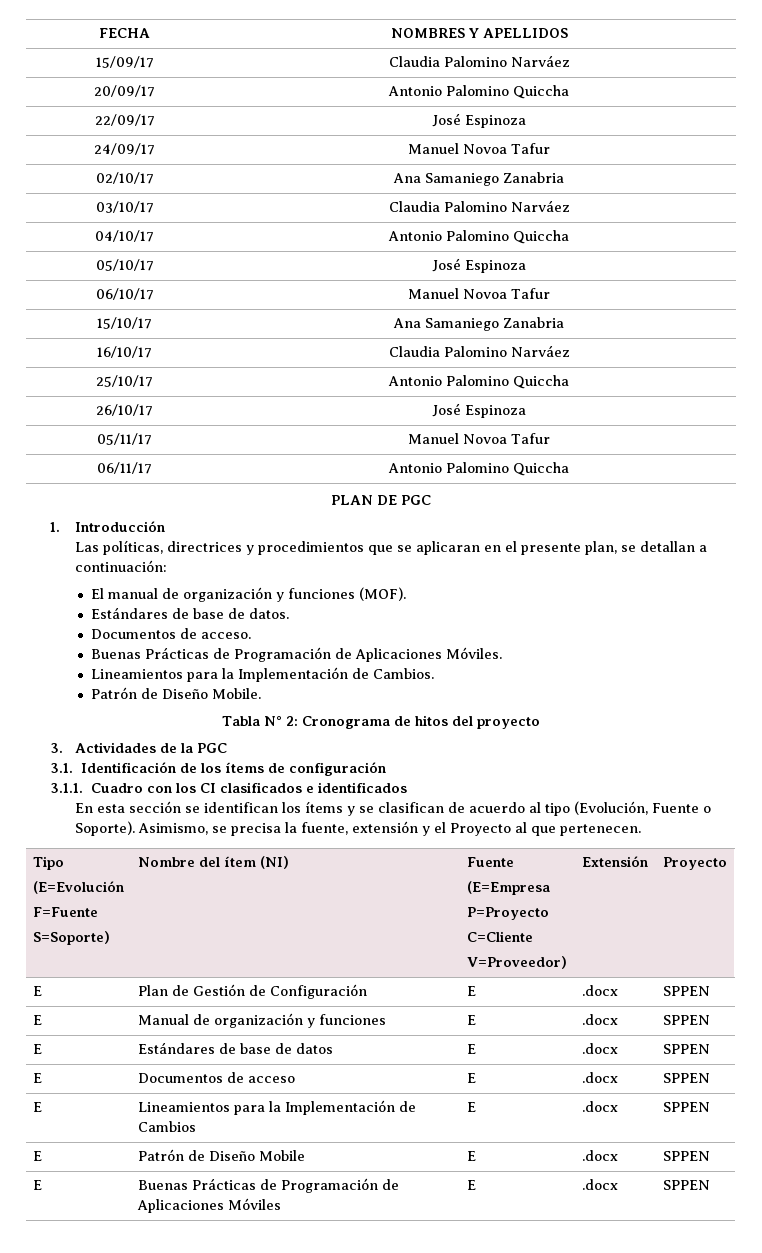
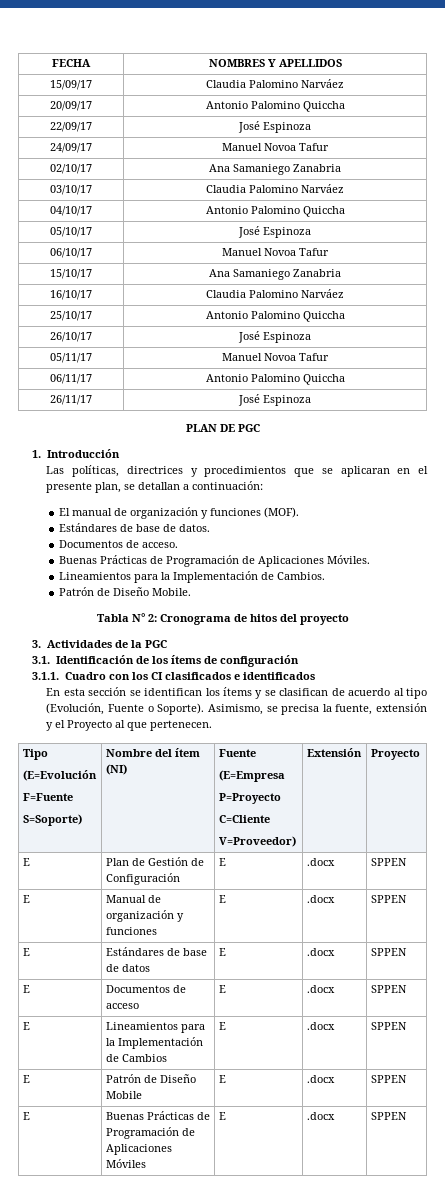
+ 26/11/17 | José Espinoza

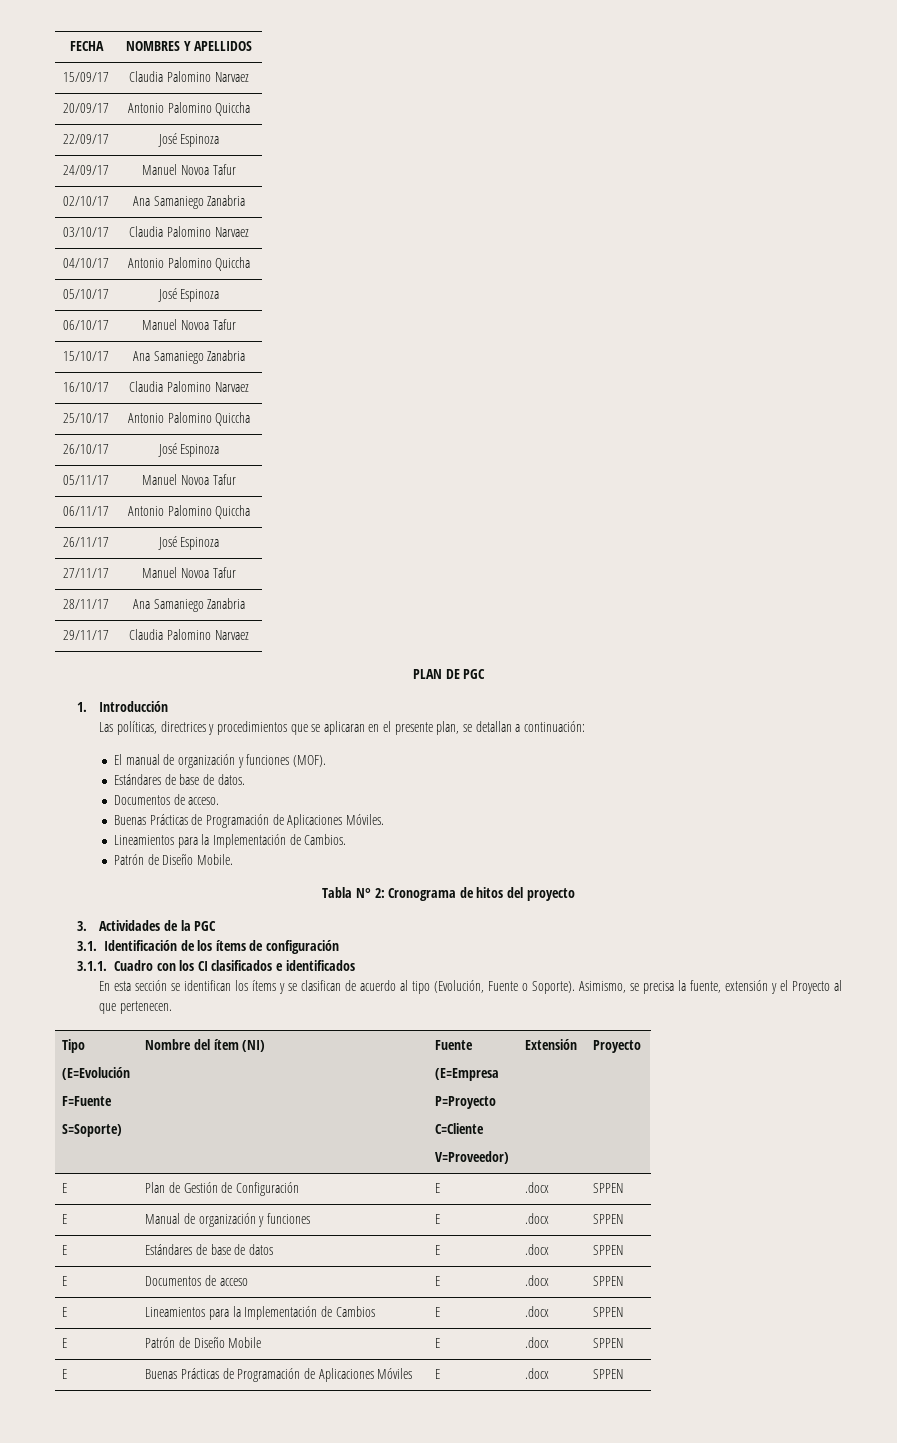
- 15/09/17 | Claudia Palomino Narváez
+ 15/09/17 | Claudia Palomino Narvaez
- 03/10/17 | Claudia Palomino Narváez
+ 03/10/17 | Claudia Palomino Narvaez
- 16/10/17 | Claudia Palomino Narváez
+ 16/10/17 | Claudia Palomino Narvaez
+ 27/11/17 | Manuel Novoa Tafur
+ 28/11/17 | Ana Samaniego Zanabria
+ 29/11/17 | Claudia Palomino Narvaez

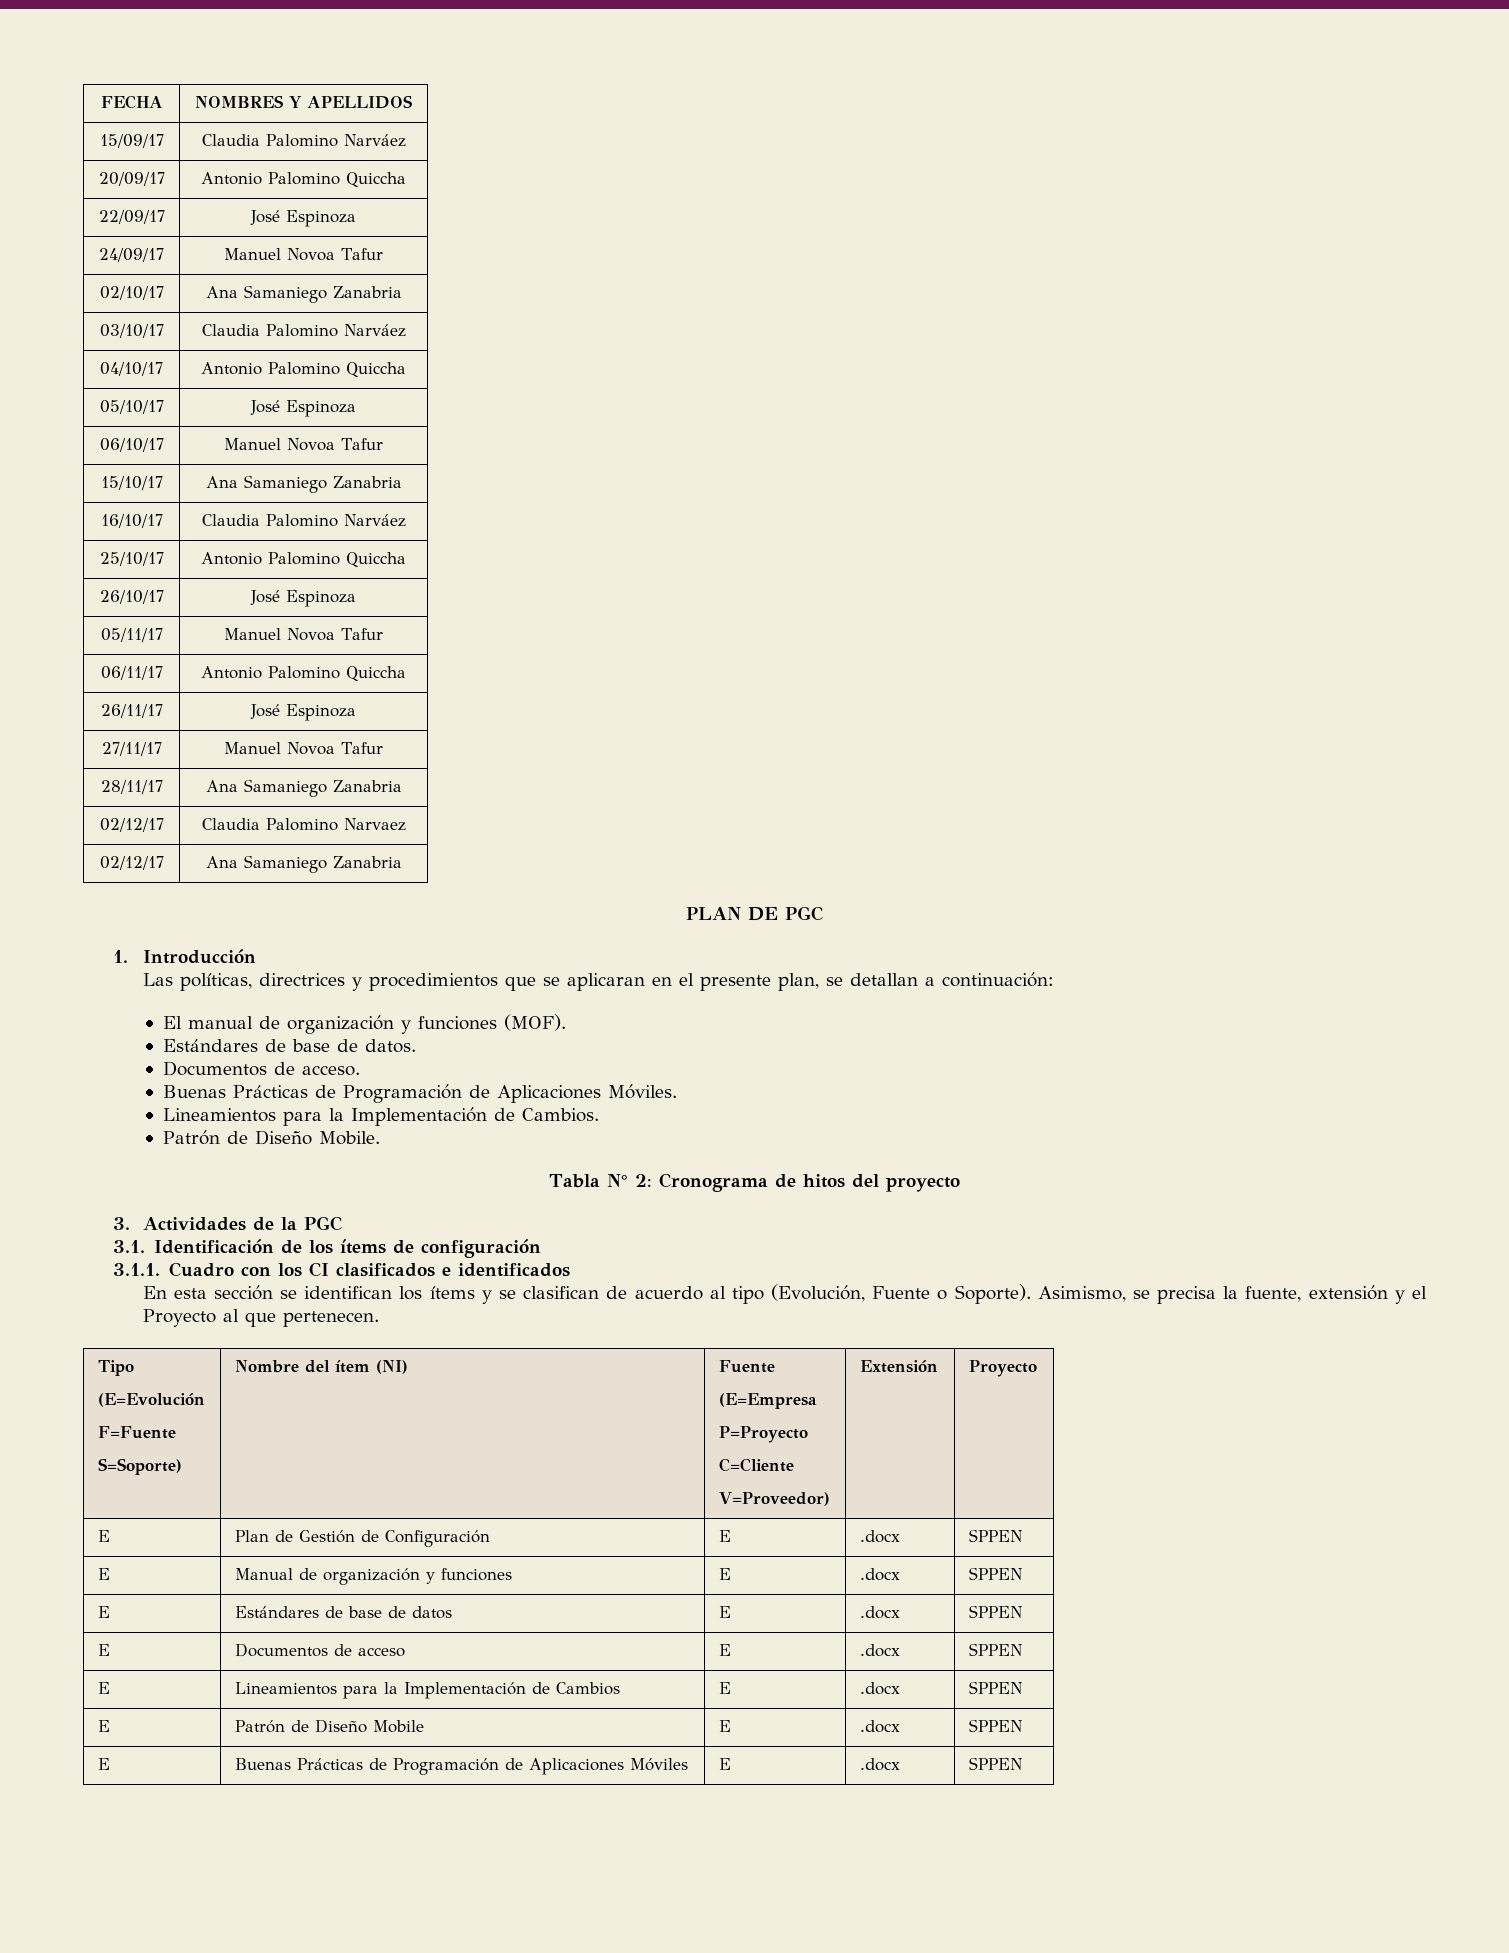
- 15/09/17 | Claudia Palomino Narvaez
+ 15/09/17 | Claudia Palomino Narváez
- 03/10/17 | Claudia Palomino Narvaez
+ 03/10/17 | Claudia Palomino Narváez
- 16/10/17 | Claudia Palomino Narvaez
+ 16/10/17 | Claudia Palomino Narváez
- 29/11/17 | Claudia Palomino Narvaez
+ 02/12/17 | Claudia Palomino Narvaez
+ 02/12/17 | Ana Samaniego Zanabria

